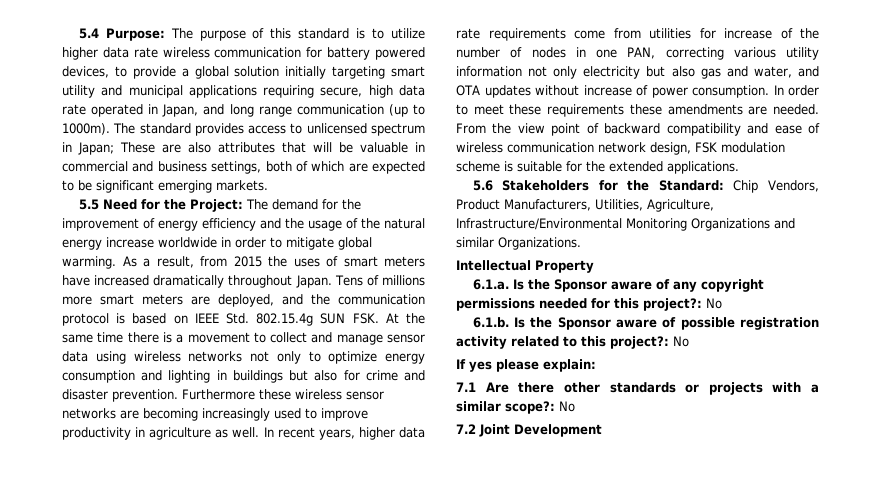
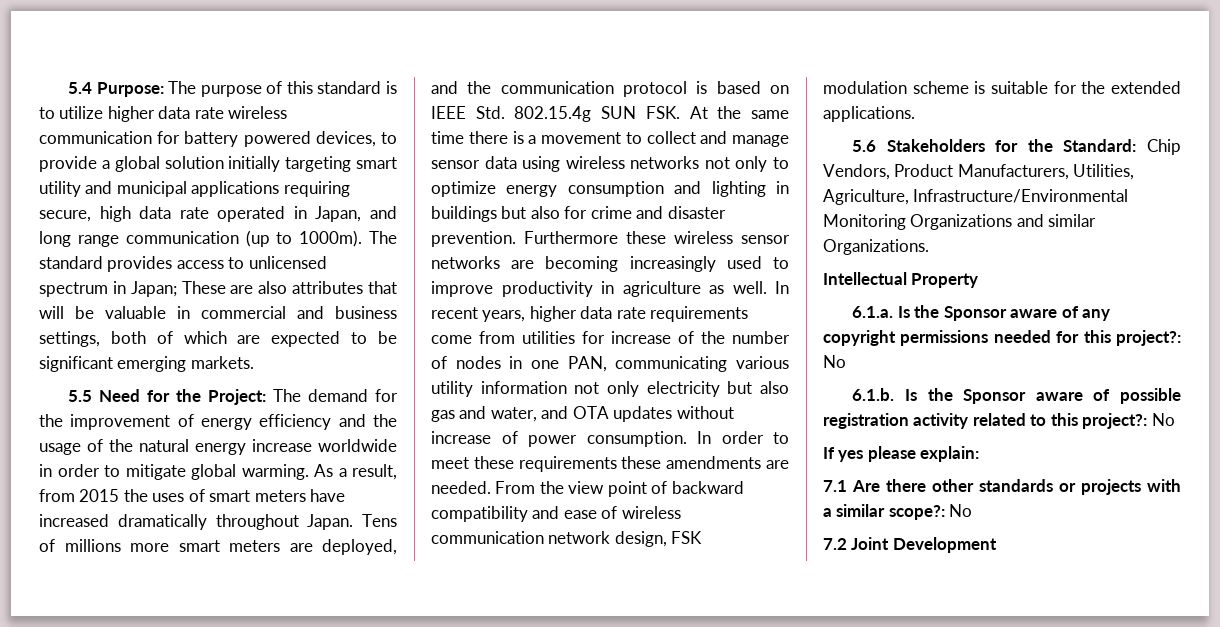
- In recent years, higher data rate requirements come from utilities for increase of the number of nodes in one PAN, correcting various utility information not only electricity but also gas and water, and OTA updates without increase of power consumption.
+ In recent years, higher data rate requirements come from utilities for increase of the number of nodes in one PAN, communicating various utility information not only electricity but also gas and water, and OTA updates without increase of power consumption.

